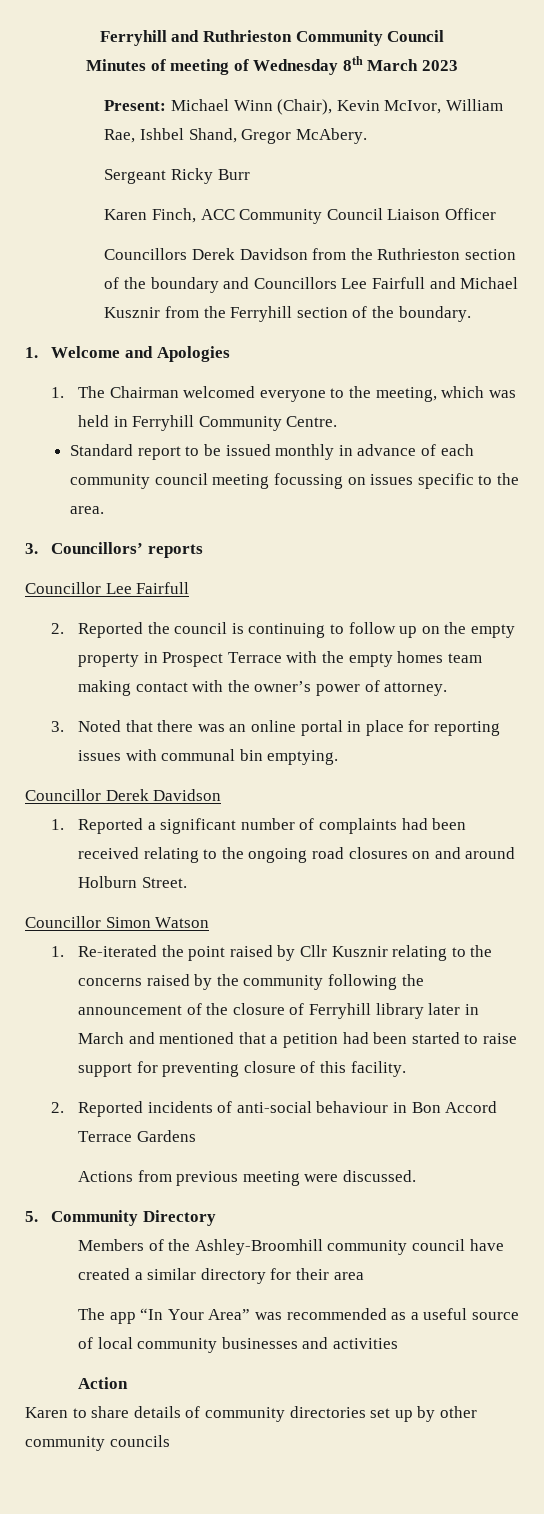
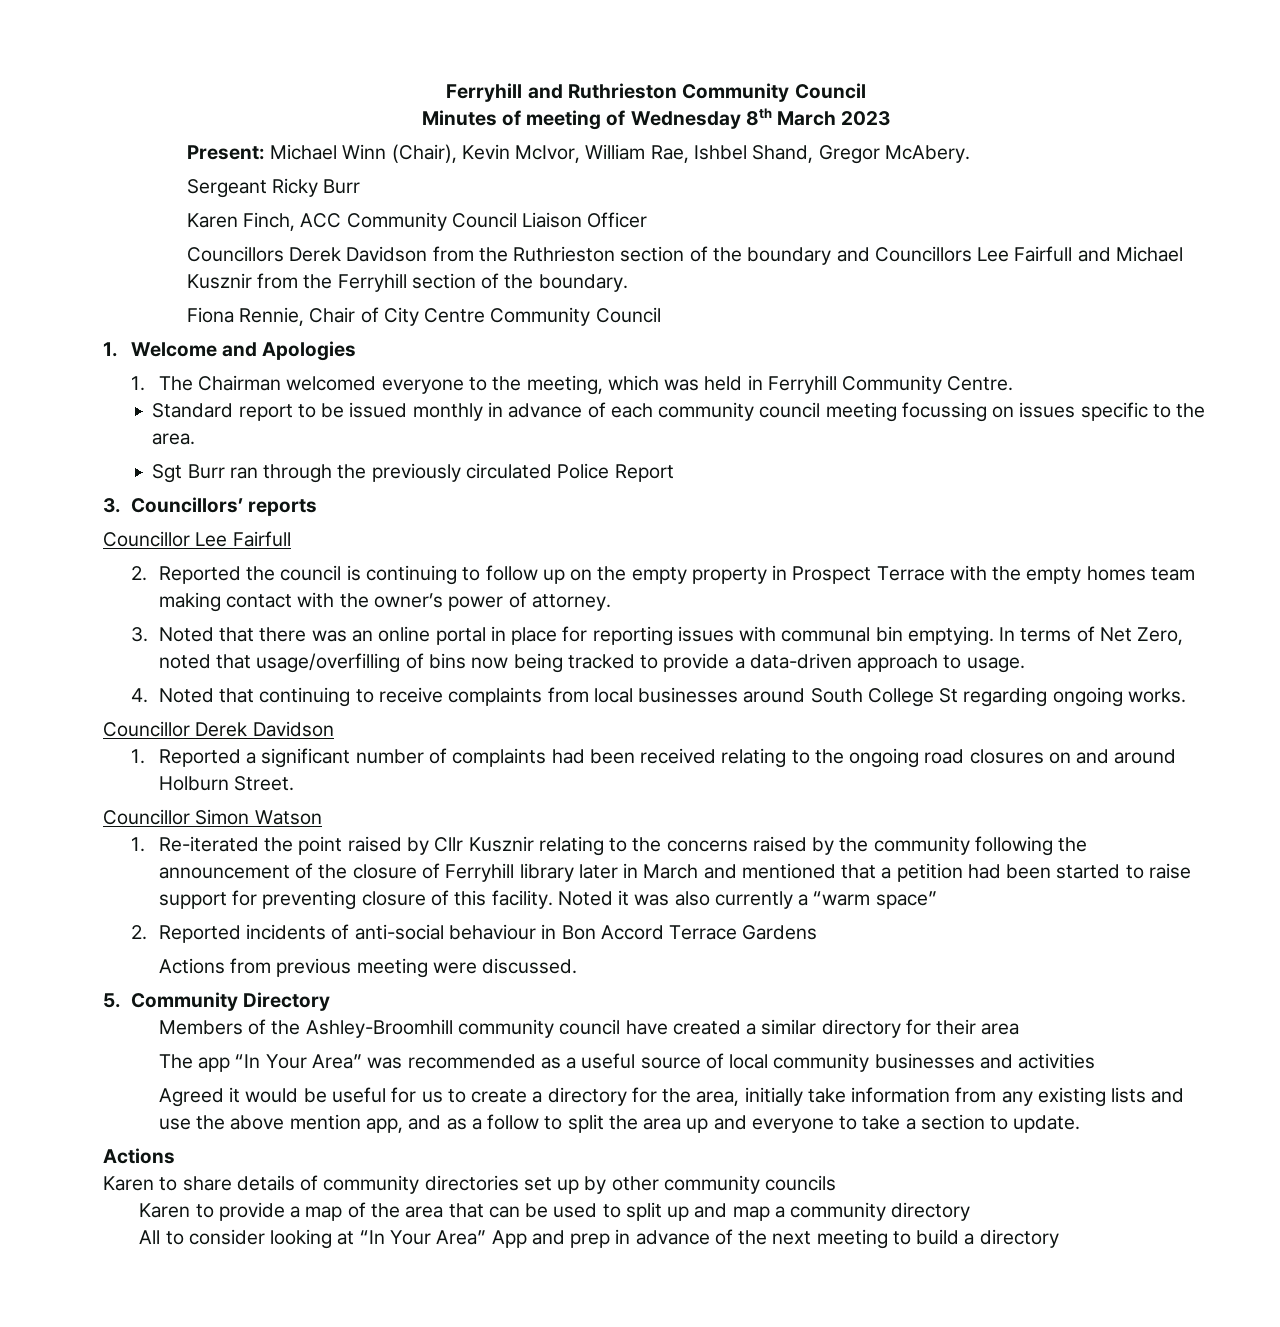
+ Fiona Rennie, Chair of City Centre Community Council
+ Sgt Burr ran through the previously circulated Police Report
+ In terms of Net Zero, noted that usage/overfilling of bins now being tracked to provide a data-driven approach to usage.
+ 4. Noted that continuing to receive complaints from local businesses around South College St regarding ongoing works.
+ Noted it was also currently a “warm space”
- Action
+ Agreed it would be useful for us to create a directory for the area, initially take information from any existing lists and use the above mention app, and as a follow to split the area up and everyone to take a section to update.
+ Actions
+ Karen to provide a map of the area that can be used to split up and map a community directory
+ All to consider looking at “In Your Area” App and prep in advance of the next meeting to build a directory

